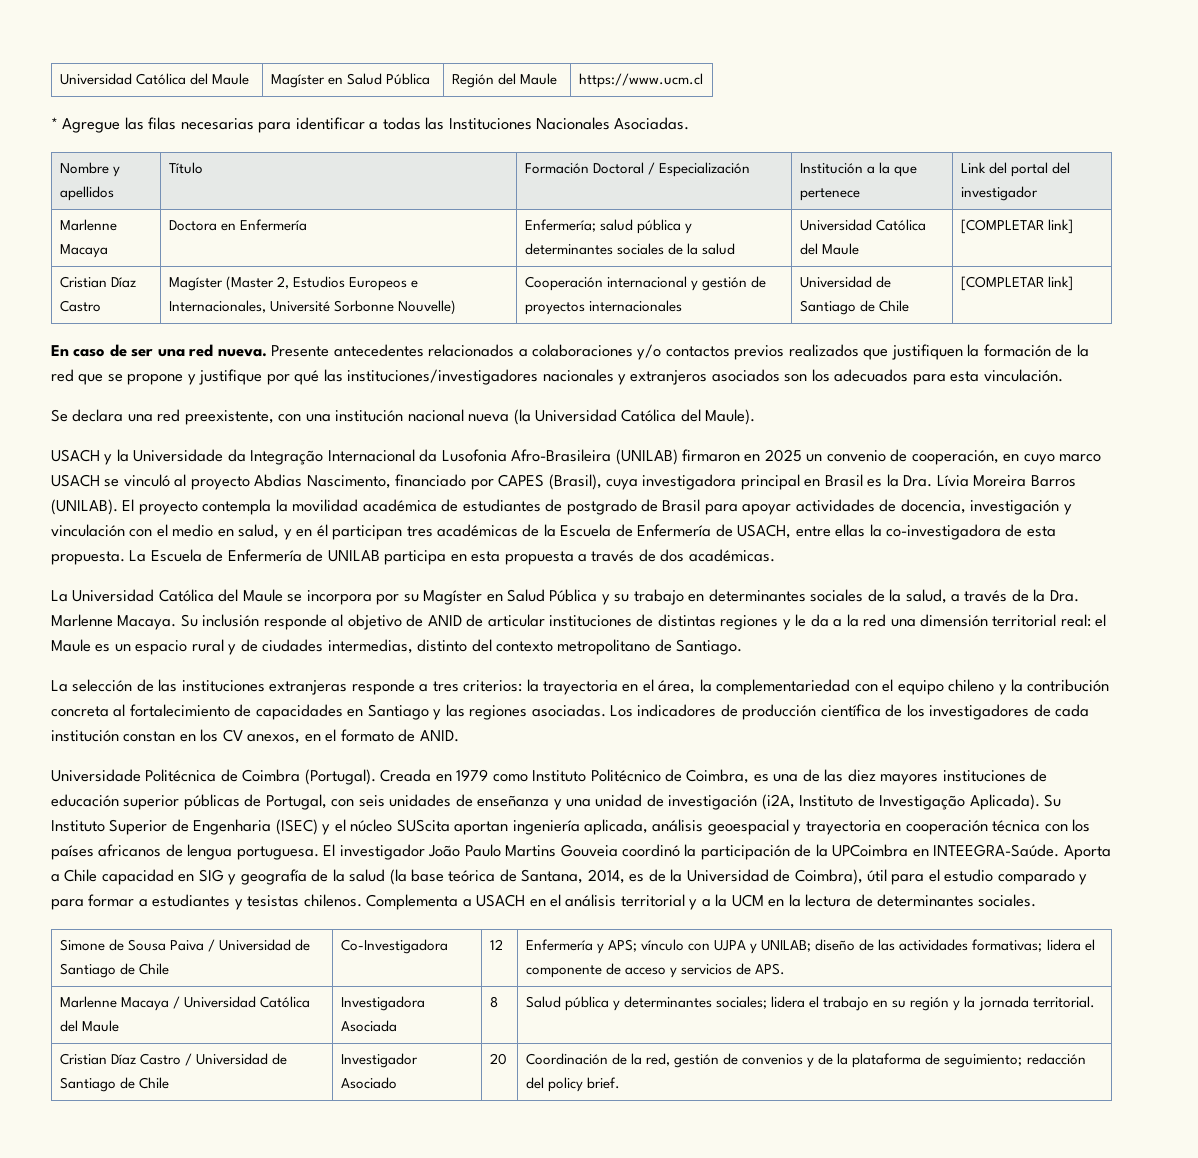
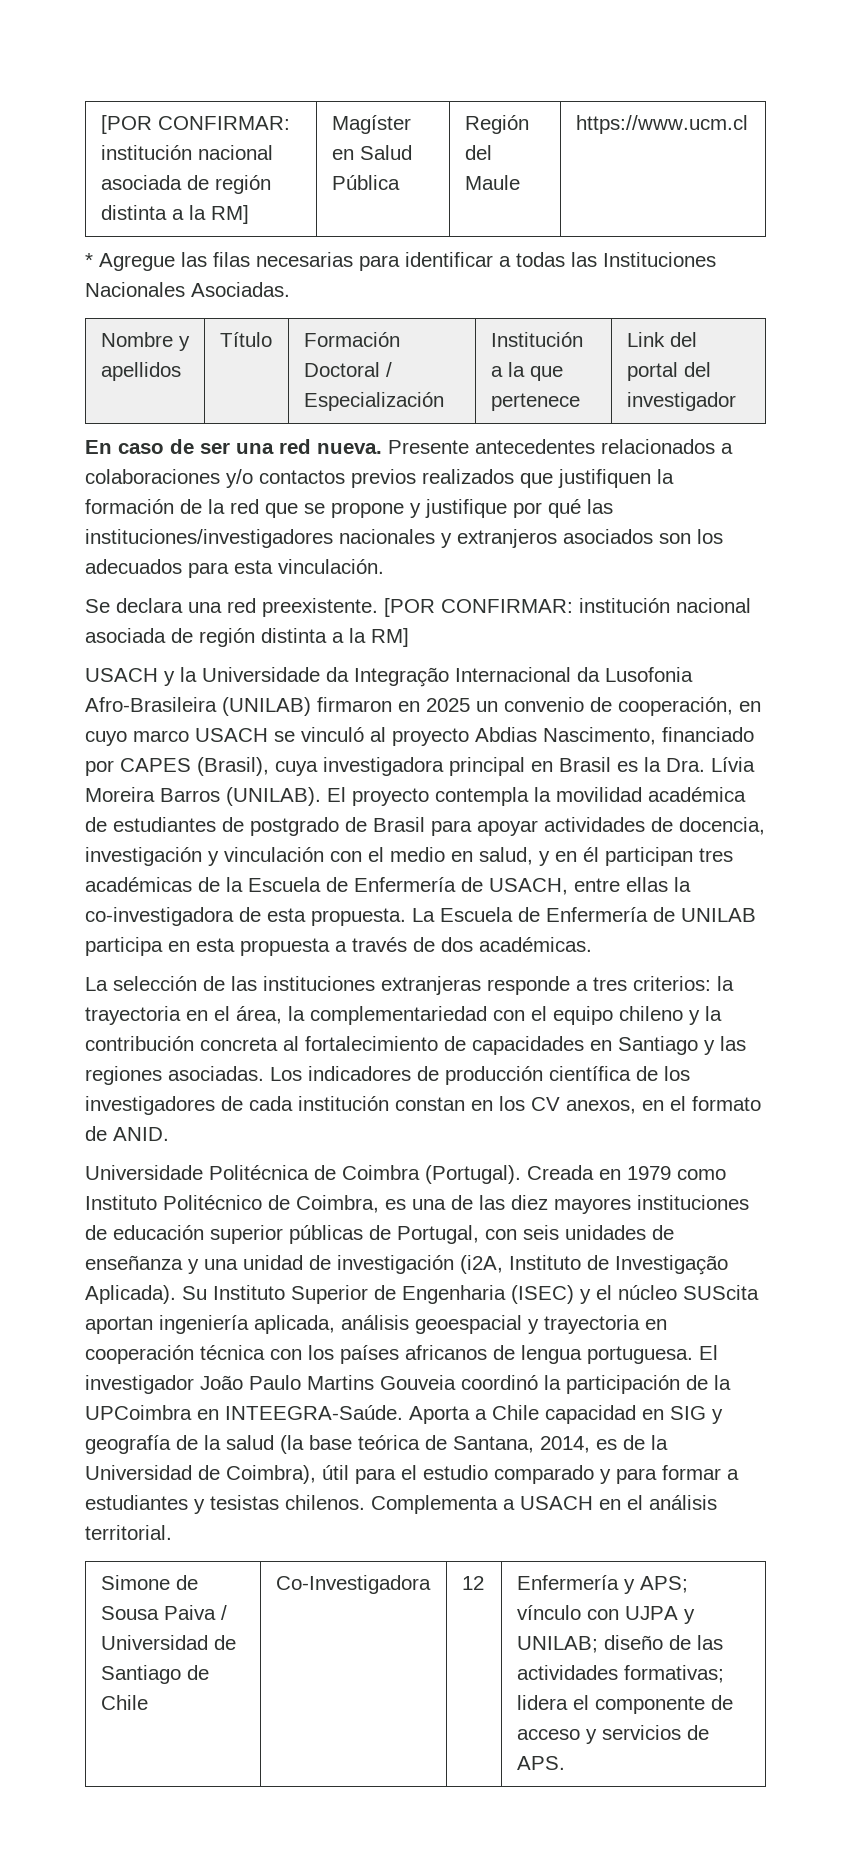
- Universidad Católica del Maule | Magíster en Salud Pública | Región del Maule | https://www.ucm.cl
+ [POR CONFIRMAR: institución nacional asociada de región distinta a la RM] | Magíster en Salud Pública | Región del Maule | https://www.ucm.cl
- Marlenne Macaya | Doctora en Enfermería | Enfermería; salud pública y determinantes sociales de la salud | Universidad Católica del Maule | [COMPLETAR link]
- Cristian Díaz Castro | Magíster (Master 2, Estudios Europeos e Internacionales, Université Sorbonne Nouvelle) | Cooperación internacional y gestión de proyectos internacionales | Universidad de Santiago de Chile | [COMPLETAR link]
- Se declara una red preexistente, con una institución nacional nueva (la Universidad Católica del Maule).
+ Se declara una red preexistente. [POR CONFIRMAR: institución nacional asociada de región distinta a la RM]
- La Universidad Católica del Maule se incorpora por su Magíster en Salud Pública y su trabajo en determinantes sociales de la salud, a través de la Dra. Marlenne Macaya. Su inclusión responde al objetivo de ANID de articular instituciones de distintas regiones y le da a la red una dimensión territorial real: el Maule es un espacio rural y de ciudades intermedias, distinto del contexto metropolitano de Santiago.
- Complementa a USACH en el análisis territorial y a la UCM en la lectura de determinantes sociales.
+ Complementa a USACH en el análisis territorial.
- Marlenne Macaya / Universidad Católica del Maule | Investigadora Asociada | 8 | Salud pública y determinantes sociales; lidera el trabajo en su región y la jornada territorial.
- Cristian Díaz Castro / Universidad de Santiago de Chile | Investigador Asociado | 20 | Coordinación de la red, gestión de convenios y de la plataforma de seguimiento; redacción del policy brief.

